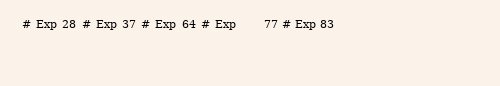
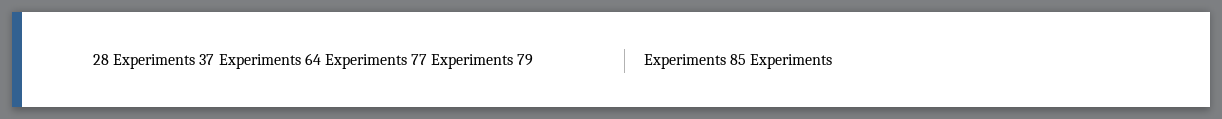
- # Exp 28 # Exp 37 # Exp 64 # Exp 77 # Exp 83
+ 28 Experiments 37 Experiments 64 Experiments 77 Experiments 79 Experiments 85 Experiments

